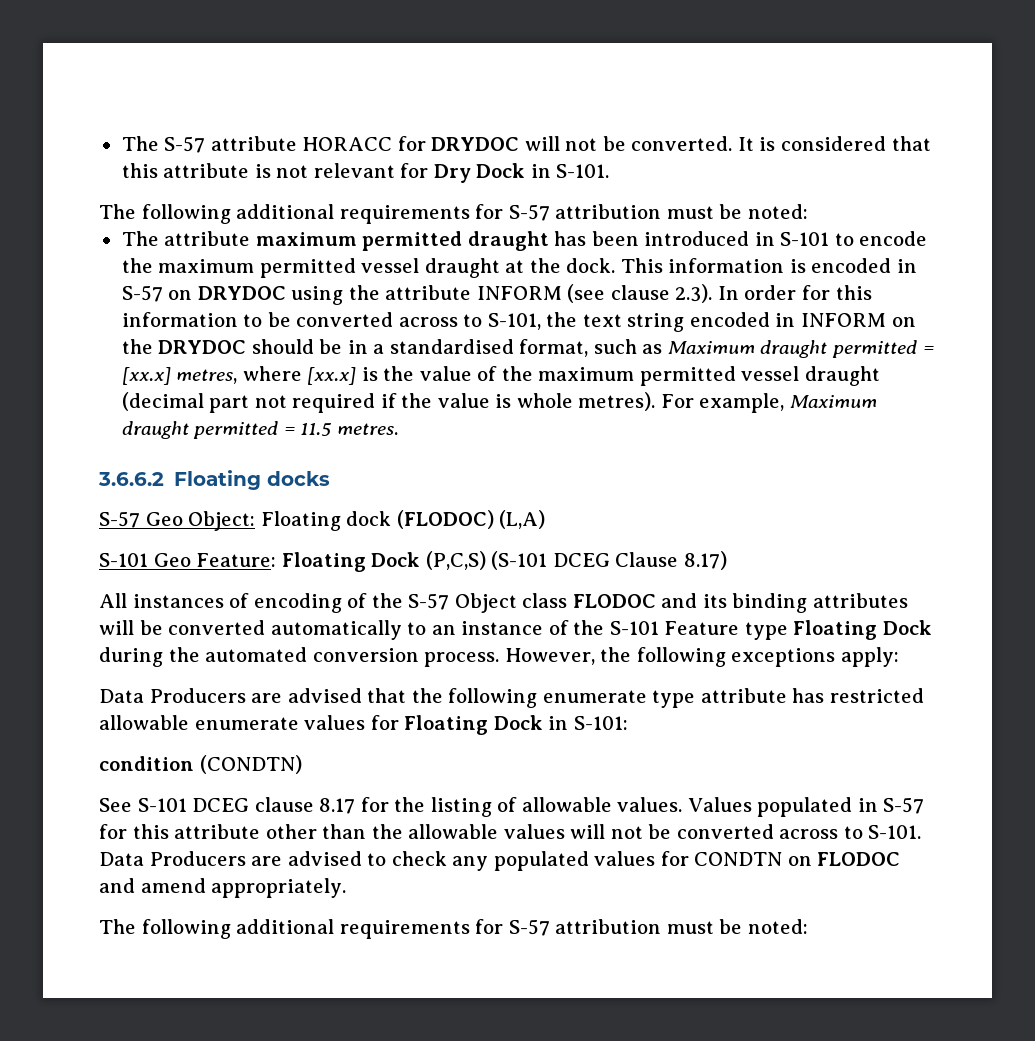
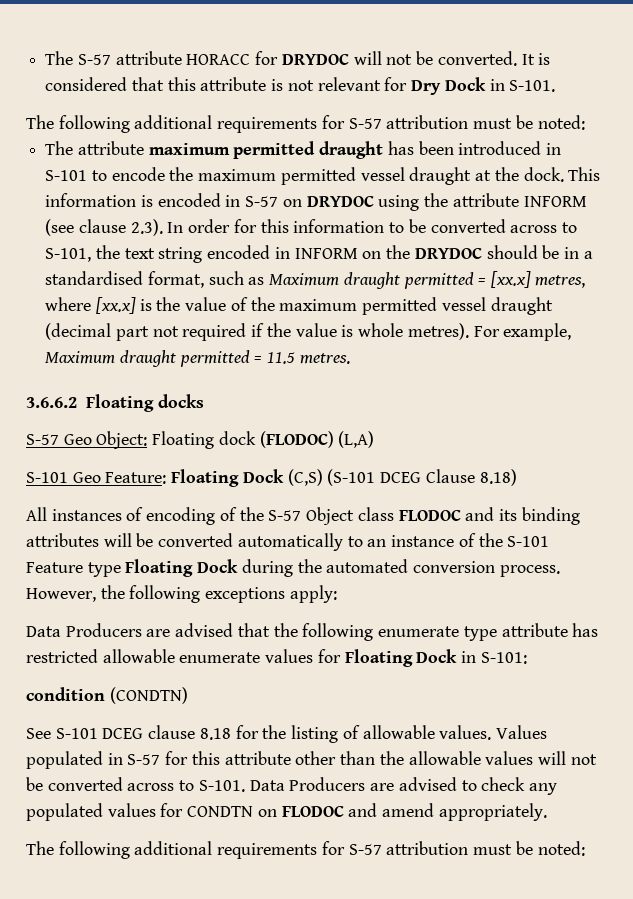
- S-101 Geo Feature: Floating Dock (P,C,S) (S-101 DCEG Clause 8.17)
+ S-101 Geo Feature: Floating Dock (C,S) (S-101 DCEG Clause 8.18)
- See S-101 DCEG clause 8.17 for the listing of allowable values.
+ See S-101 DCEG clause 8.18 for the listing of allowable values.

